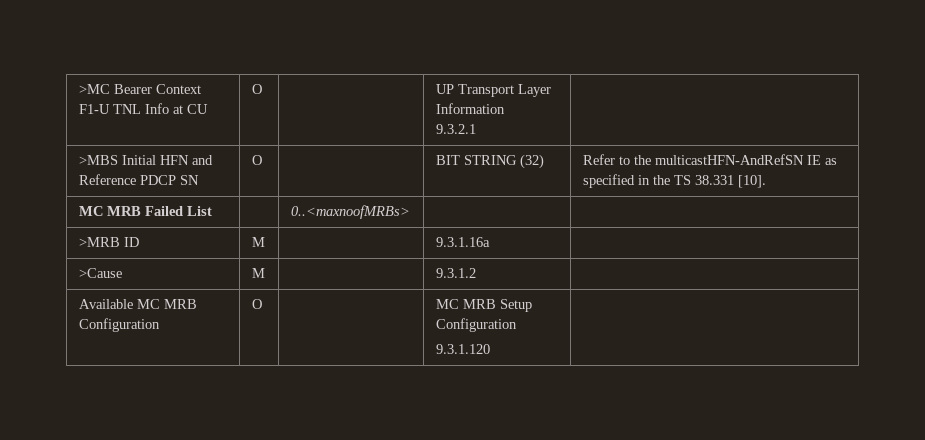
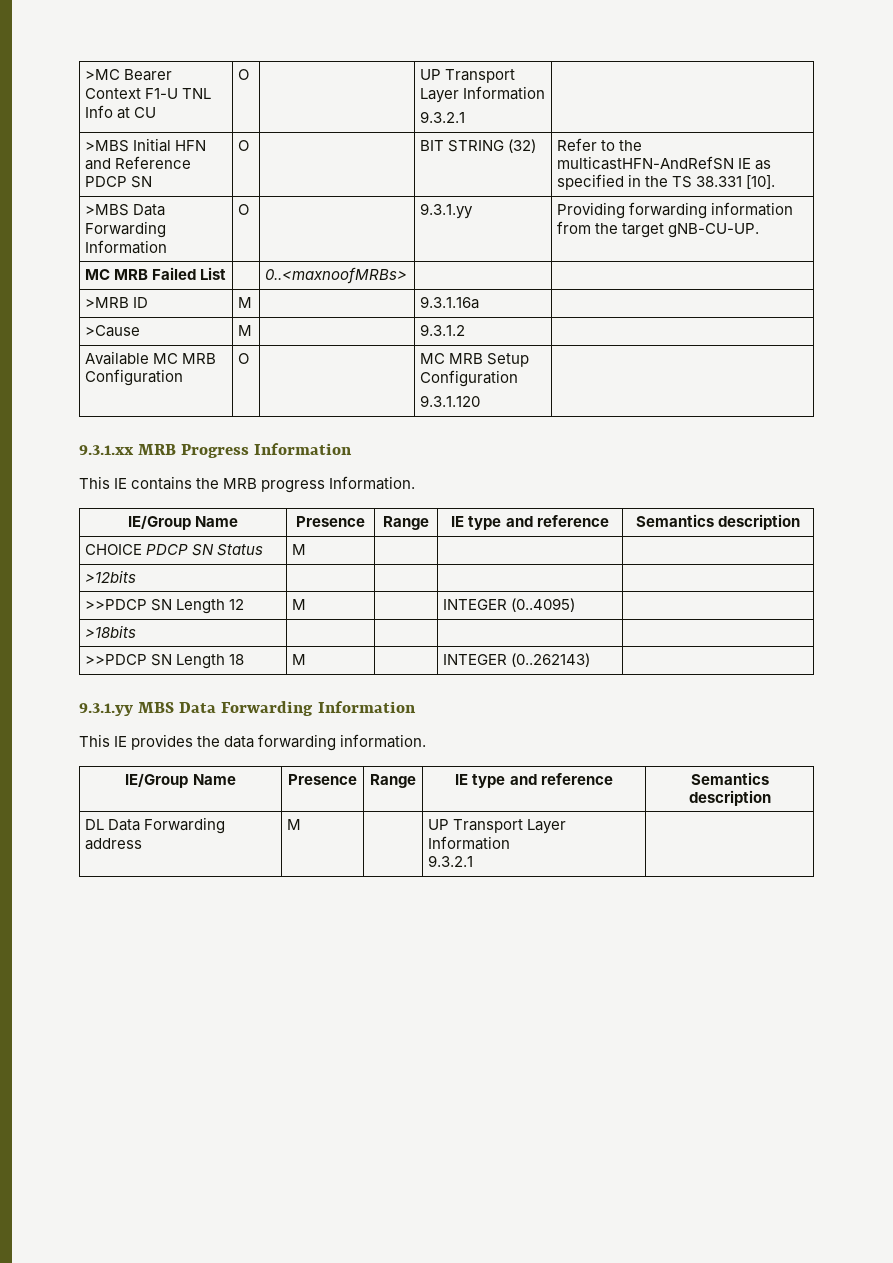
+ >MBS Data Forwarding Information | O | | 9.3.1.yy | Providing forwarding information from the target gNB-CU-UP.
+ 9.3.1.xx MRB Progress Information
+ This IE contains the MRB progress Information.
+ IE/Group Name | Presence | Range | IE type and reference | Semantics description
+ CHOICE PDCP SN Status | M | | |
+ >12bits | | | |
+ >>PDCP SN Length 12 | M | | INTEGER (0..4095) |
+ >18bits | | | |
+ >>PDCP SN Length 18 | M | | INTEGER (0..262143) |
+ 9.3.1.yy MBS Data Forwarding Information
+ This IE provides the data forwarding information.
+ IE/Group Name | Presence | Range | IE type and reference | Semantics description
+ DL Data Forwarding address | M | | UP Transport Layer Information
+ 9.3.2.1 |

